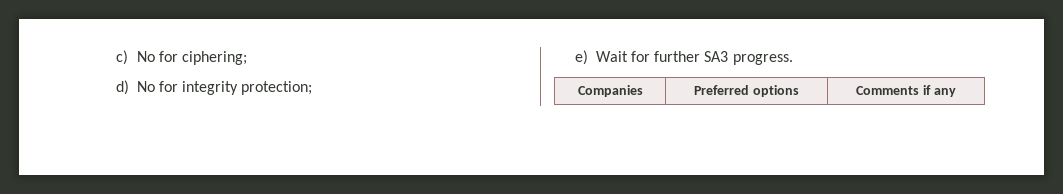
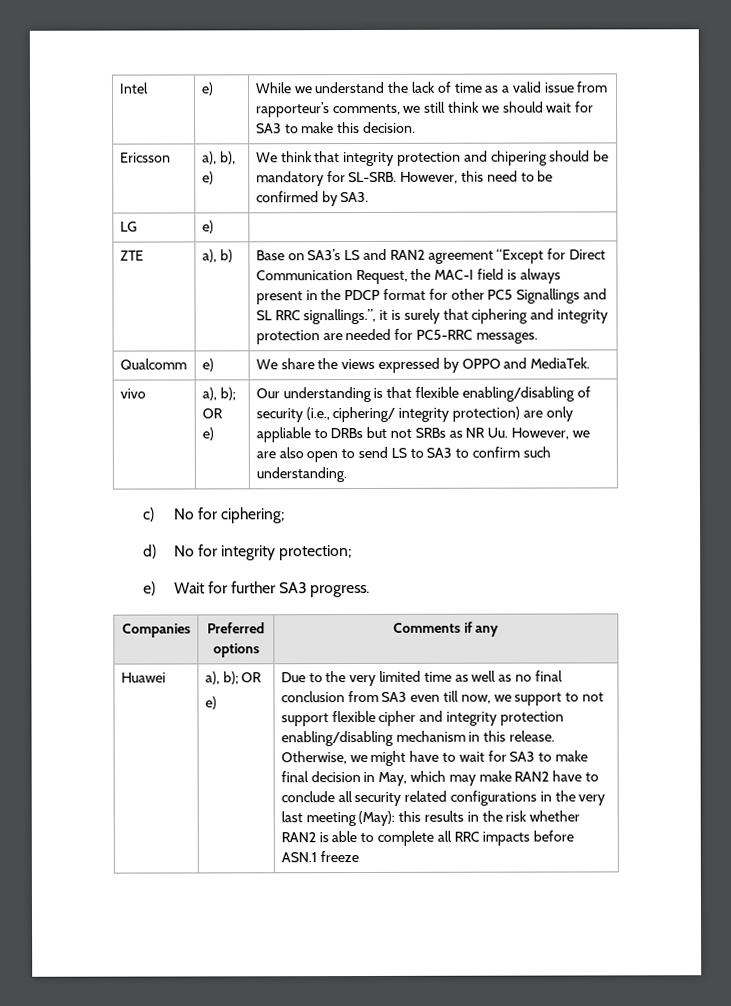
+ Intel | e) | While we understand the lack of time as a valid issue from rapporteur’s comments, we still think we should wait for SA3 to make this decision.
+ Ericsson | a), b), e) | We think that integrity protection and chipering should be mandatory for SL-SRB. However, this need to be confirmed by SA3.
+ LG | e) |
+ ZTE | a), b) | Base on SA3’s LS and RAN2 agreement “Except for Direct Communication Request, the MAC-I field is always present in the PDCP format for other PC5 Signallings and SL RRC signallings.”, it is surely that ciphering and integrity protection are needed for PC5-RRC messages.
+ Qualcomm | e) | We share the views expressed by OPPO and MediaTek.
+ vivo | a), b); OR
+ e) | Our understanding is that flexible enabling/disabling of security (i.e., ciphering/ integrity protection) are only appliable to DRBs but not SRBs as NR Uu. However, we are also open to send LS to SA3 to confirm such understanding.
+ Huawei | a), b); OR
+ e) | Due to the very limited time as well as no final conclusion from SA3 even till now, we support to not support flexible cipher and integrity protection enabling/disabling mechanism in this release. Otherwise, we might have to wait for SA3 to make final decision in May, which may make RAN2 have to conclude all security related configurations in the very last meeting (May): this results in the risk whether RAN2 is able to complete all RRC impacts before ASN.1 freeze

